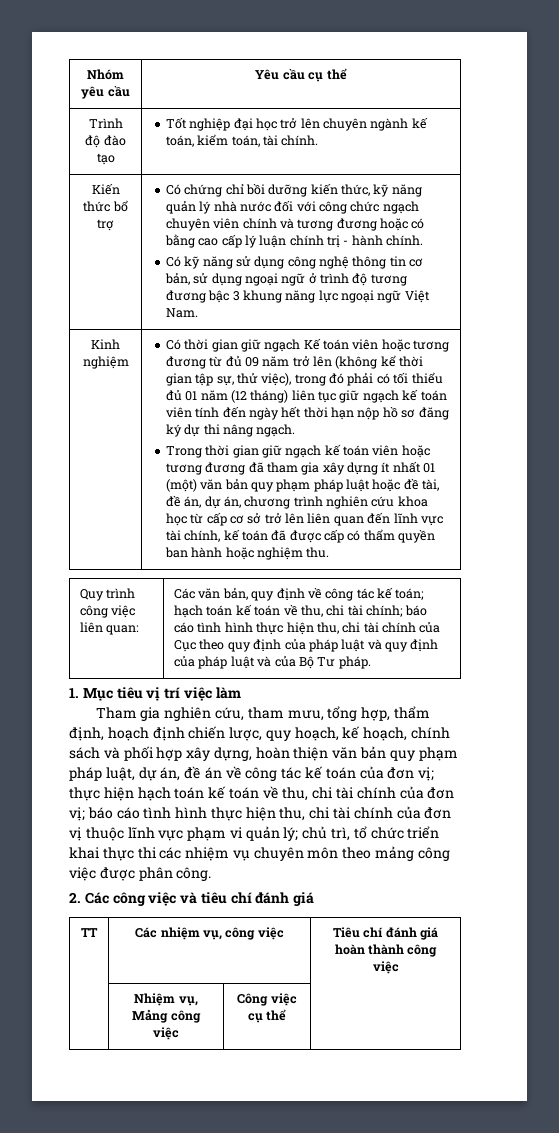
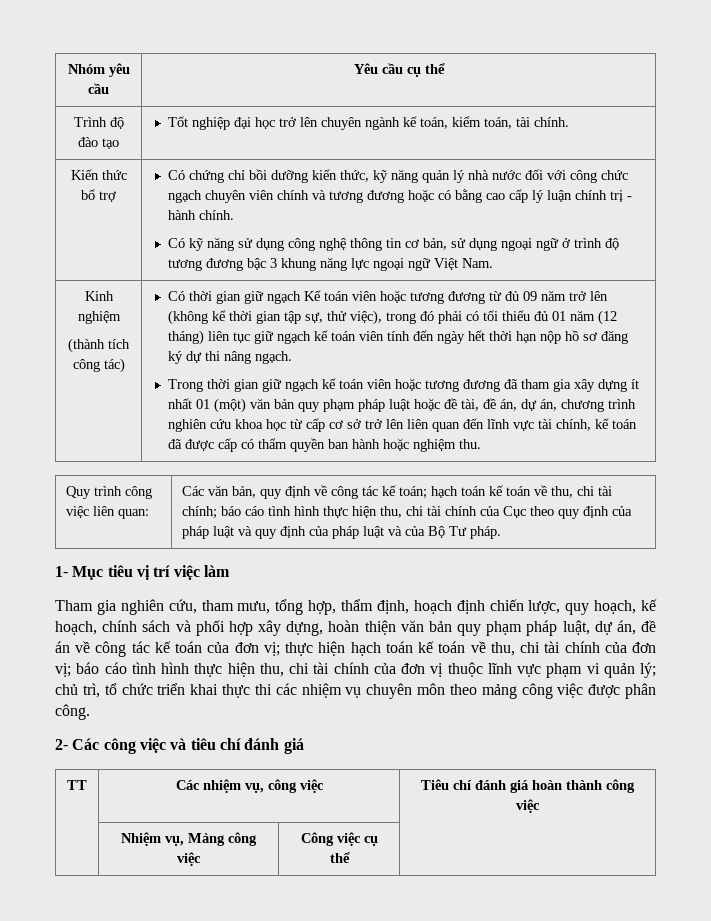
+ (thành tích công tác)
- 1. Mục tiêu vị trí việc làm
+ 1- Mục tiêu vị trí việc làm
- 2. Các công việc và tiêu chí đánh giá
+ 2- Các công việc và tiêu chí đánh giá

